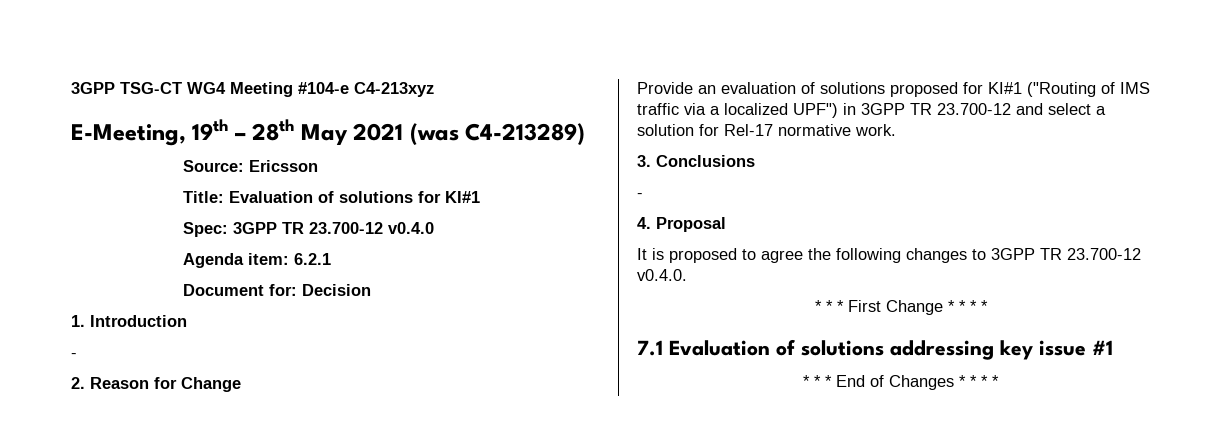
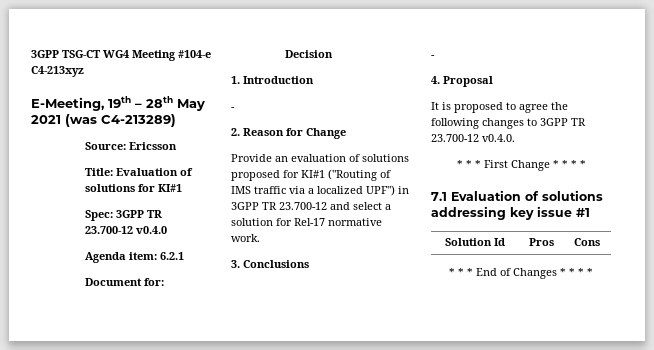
+ Solution Id | Pros | Cons

